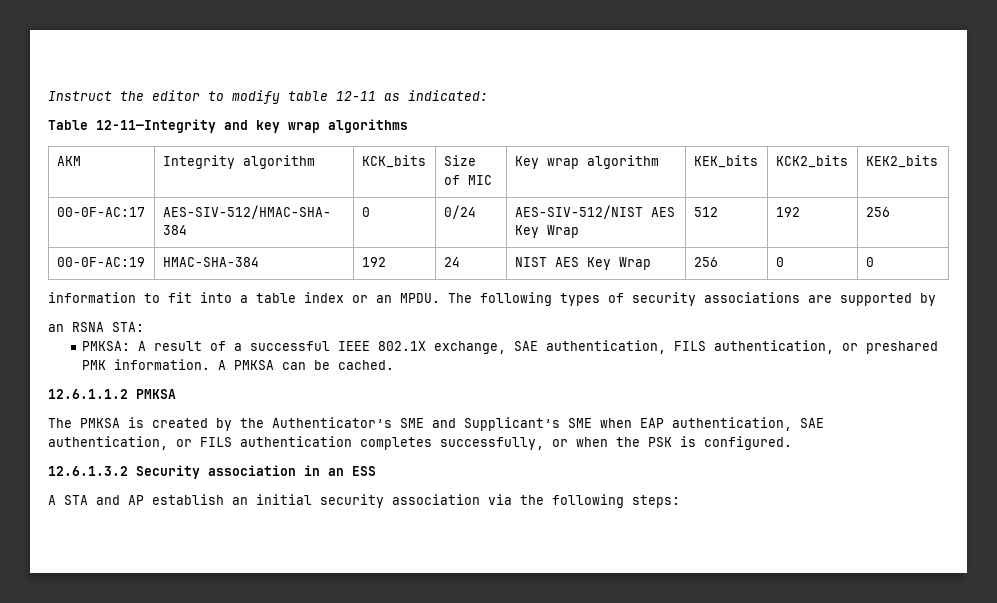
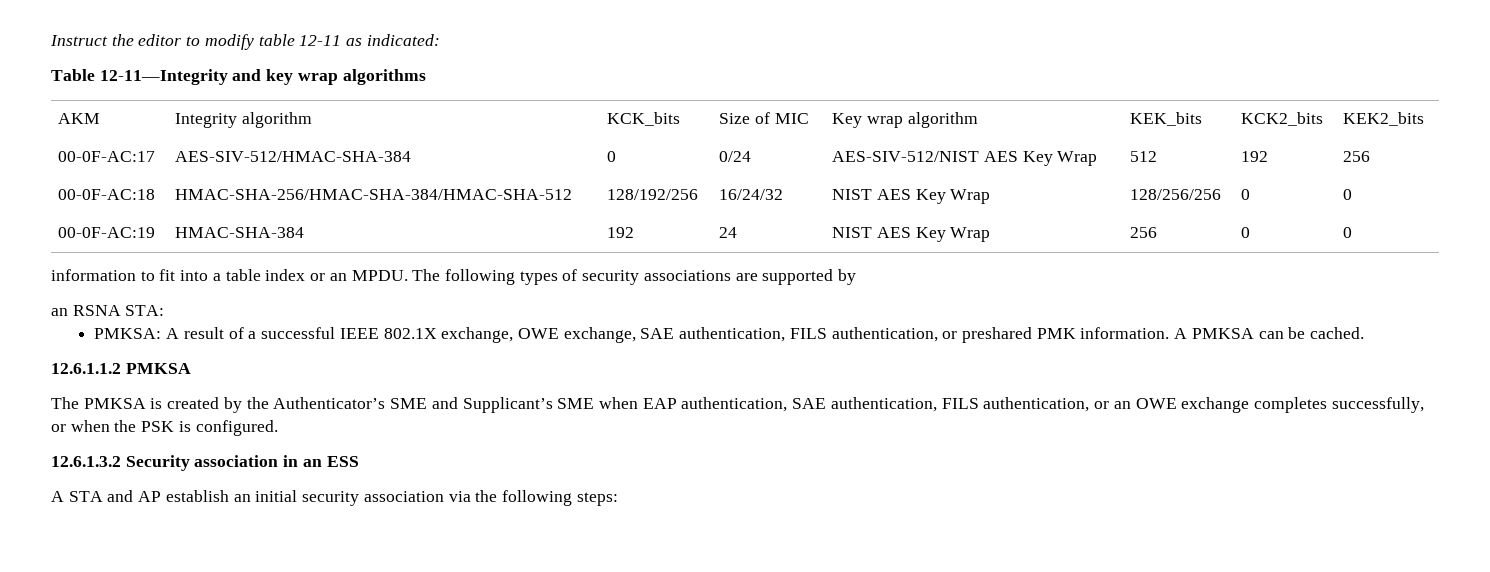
+ 00-0F-AC:18 | HMAC-SHA-256/HMAC-SHA-384/HMAC-SHA-512 | 128/192/256 | 16/24/32 | NIST AES Key Wrap | 128/256/256 | 0 | 0
- PMKSA: A result of a successful IEEE 802.1X exchange, SAE authentication, FILS authentication, or preshared PMK information.
+ PMKSA: A result of a successful IEEE 802.1X exchange, OWE exchange, SAE authentication, FILS authentication, or preshared PMK information.
- The PMKSA is created by the Authenticator’s SME and Supplicant’s SME when EAP authentication, SAE authentication, or FILS authentication completes successfully, or when the PSK is configured.
+ The PMKSA is created by the Authenticator’s SME and Supplicant’s SME when EAP authentication, SAE authentication, FILS authentication, or an OWE exchange completes successfully, or when the PSK is configured.

